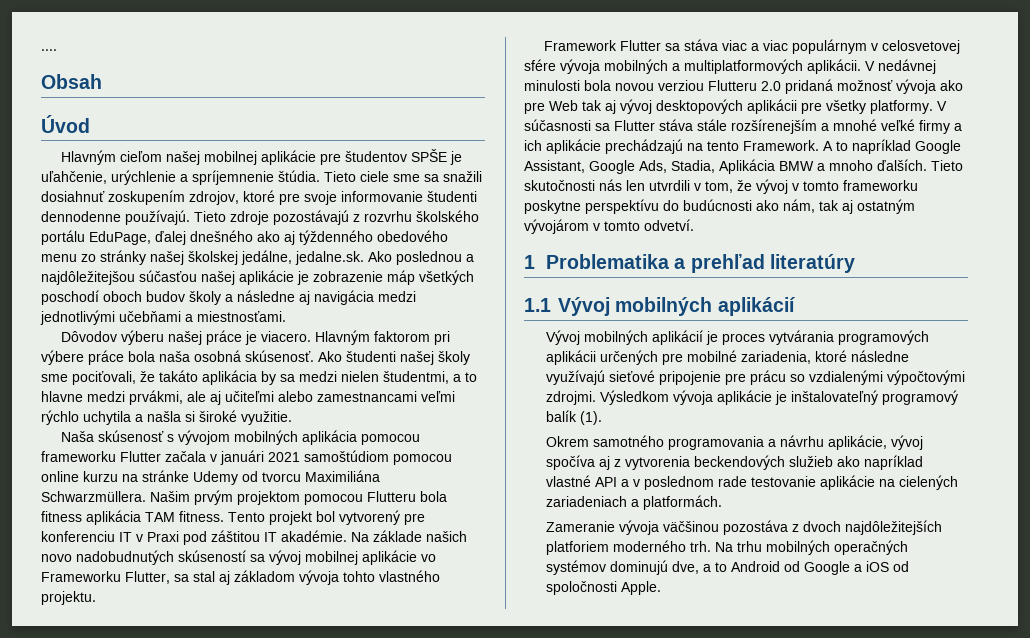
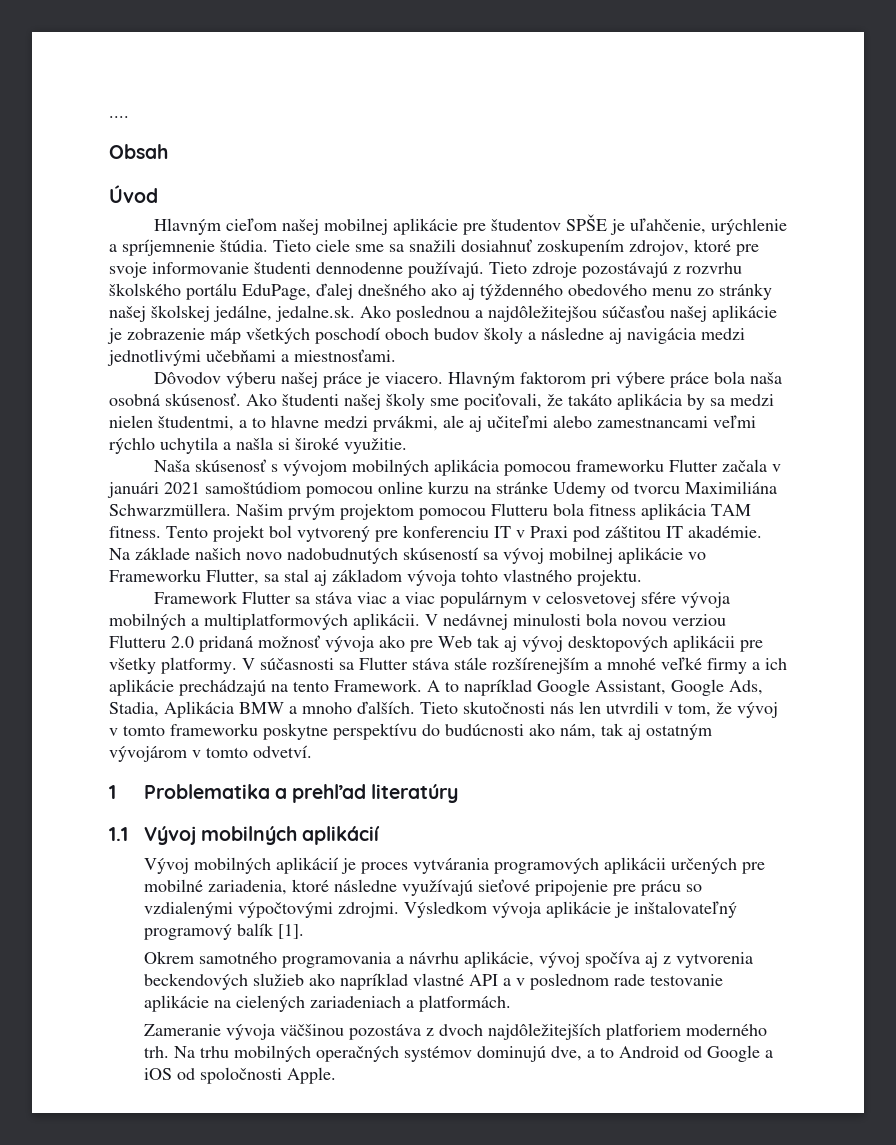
- Výsledkom vývoja aplikácie je inštalovateľný programový balík (1).
+ Výsledkom vývoja aplikácie je inštalovateľný programový balík [1].

